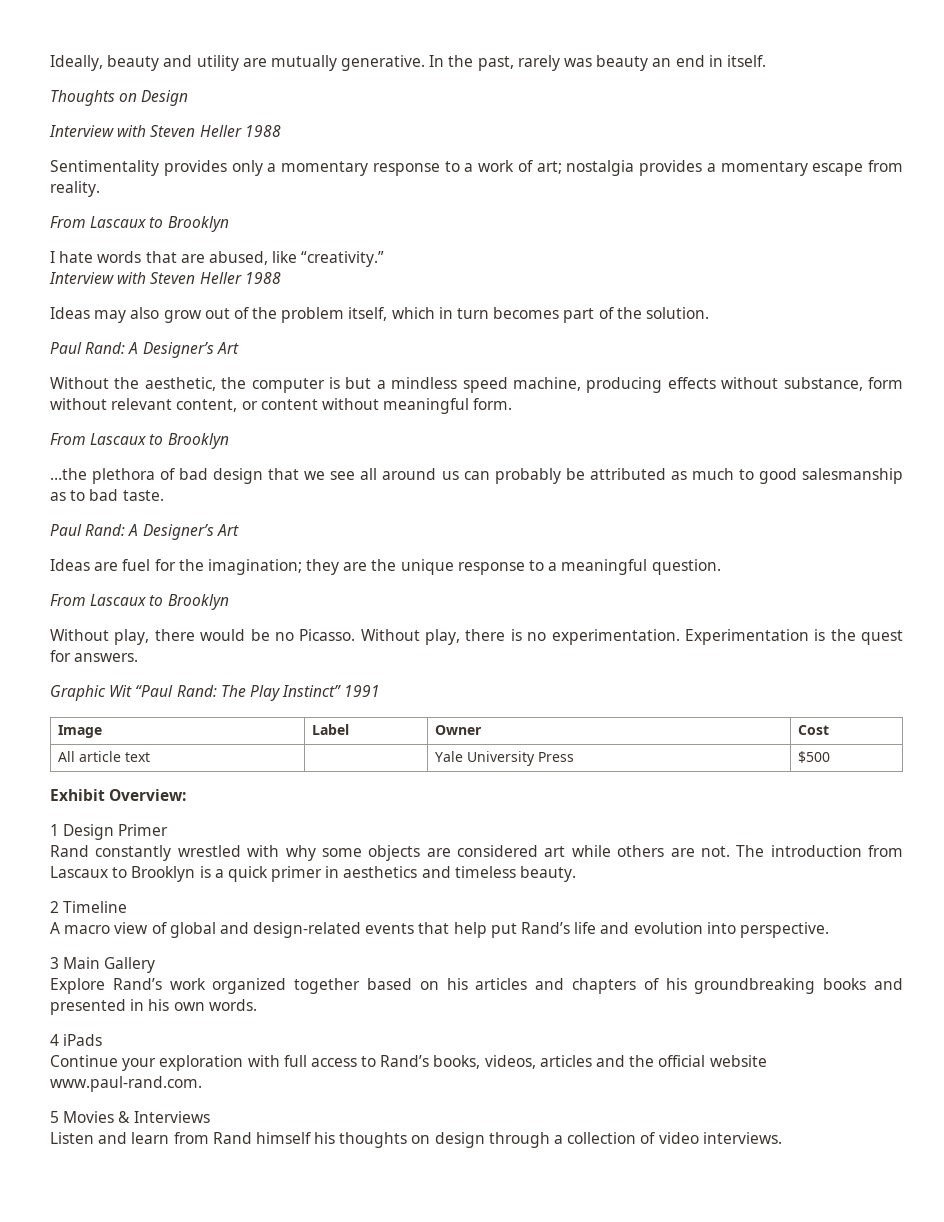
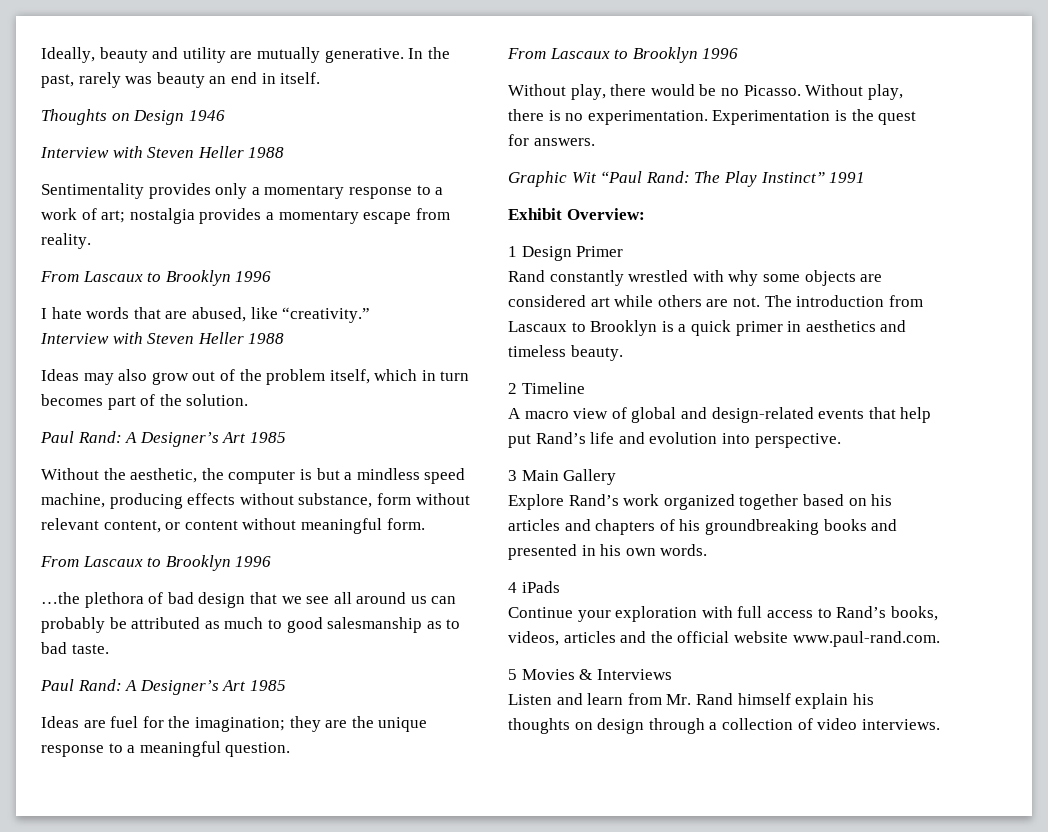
- Thoughts on Design
+ Thoughts on Design 1946
  Sentimentality provides only a momentary response to a work of art; nostalgia provides a momentary escape from reality.
- From Lascaux to Brooklyn
+ From Lascaux to Brooklyn 1996
  Ideas may also grow out of the problem itself, which in turn becomes part of the solution.
- Paul Rand: A Designer’s Art
+ Paul Rand: A Designer’s Art 1985
  Without the aesthetic, the computer is but a mindless speed machine, producing effects without substance, form without relevant content, or content without meaningful form.
- From Lascaux to Brooklyn
+ From Lascaux to Brooklyn 1996
  …the plethora of bad design that we see all around us can probably be attributed as much to good salesmanship as to bad taste.
- Paul Rand: A Designer’s Art
+ Paul Rand: A Designer’s Art 1985
  Ideas are fuel for the imagination; they are the unique response to a meaningful question.
- From Lascaux to Brooklyn
+ From Lascaux to Brooklyn 1996
- Image | Label | Owner | Cost
- All article text | | Yale University Press | $500
- Listen and learn from Rand himself his thoughts on design through a collection of video interviews.
+ Listen and learn from Mr. Rand himself explain his thoughts on design through a collection of video interviews.

